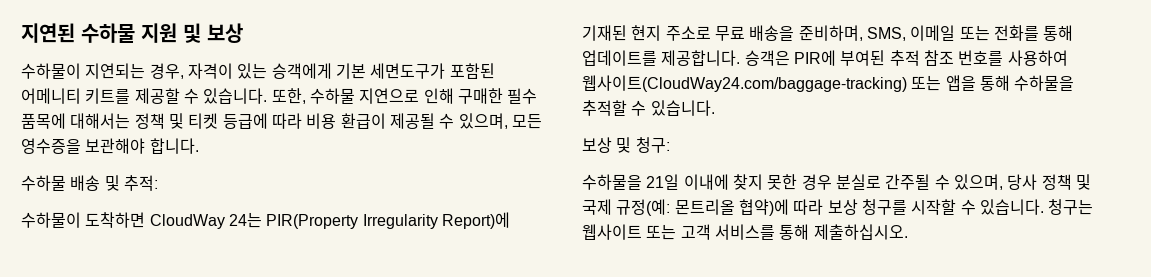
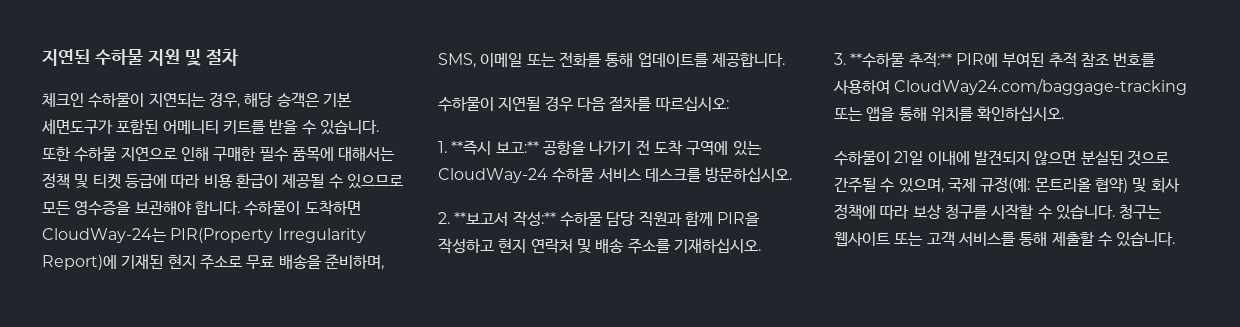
- 지연된 수하물 지원 및 보상
- 수하물이 지연되는 경우, 자격이 있는 승객에게 기본 세면도구가 포함된 어메니티 키트를 제공할 수 있습니다. 또한, 수하물 지연으로 인해 구매한 필수 품목에 대해서는 정책 및 티켓 등급에 따라 비용 환급이 제공될 수 있으며, 모든 영수증을 보관해야 합니다.
- 수하물 배송 및 추적:
- 수하물이 도착하면 CloudWay 24는 PIR(Property Irregularity Report)에 기재된 현지 주소로 무료 배송을 준비하며, SMS, 이메일 또는 전화를 통해 업데이트를 제공합니다. 승객은 PIR에 부여된 추적 참조 번호를 사용하여 웹사이트(CloudWay24.com/baggage-tracking) 또는 앱을 통해 수하물을 추적할 수 있습니다.
- 보상 및 청구:
- 수하물을 21일 이내에 찾지 못한 경우 분실로 간주될 수 있으며, 당사 정책 및 국제 규정(예: 몬트리올 협약)에 따라 보상 청구를 시작할 수 있습니다.
+ 지연된 수하물 지원 및 절차
+ 체크인 수하물이 지연되는 경우, 해당 승객은 기본 세면도구가 포함된 어메니티 키트를 받을 수 있습니다. 또한 수하물 지연으로 인해 구매한 필수 품목에 대해서는 정책 및 티켓 등급에 따라 비용 환급이 제공될 수 있으므로 모든 영수증을 보관해야 합니다. 수하물이 도착하면 CloudWay-24는 PIR(Property Irregularity Report)에 기재된 현지 주소로 무료 배송을 준비하며, SMS, 이메일 또는 전화를 통해 업데이트를 제공합니다.
+ 수하물이 지연될 경우 다음 절차를 따르십시오:
+ 1. **즉시 보고:** 공항을 나가기 전 도착 구역에 있는 CloudWay-24 수하물 서비스 데스크를 방문하십시오.
+ 2. **보고서 작성:** 수하물 담당 직원과 함께 PIR을 작성하고 현지 연락처 및 배송 주소를 기재하십시오.
+ 3. **수하물 추적:** PIR에 부여된 추적 참조 번호를 사용하여 CloudWay24.com/baggage-tracking 또는 앱을 통해 위치를 확인하십시오.
+ 수하물이 21일 이내에 발견되지 않으면 분실된 것으로 간주될 수 있으며, 국제 규정(예: 몬트리올 협약) 및 회사 정책에 따라 보상 청구를 시작할 수 있습니다.
- 청구는 웹사이트 또는 고객 서비스를 통해 제출하십시오.
+ 청구는 웹사이트 또는 고객 서비스를 통해 제출할 수 있습니다.

